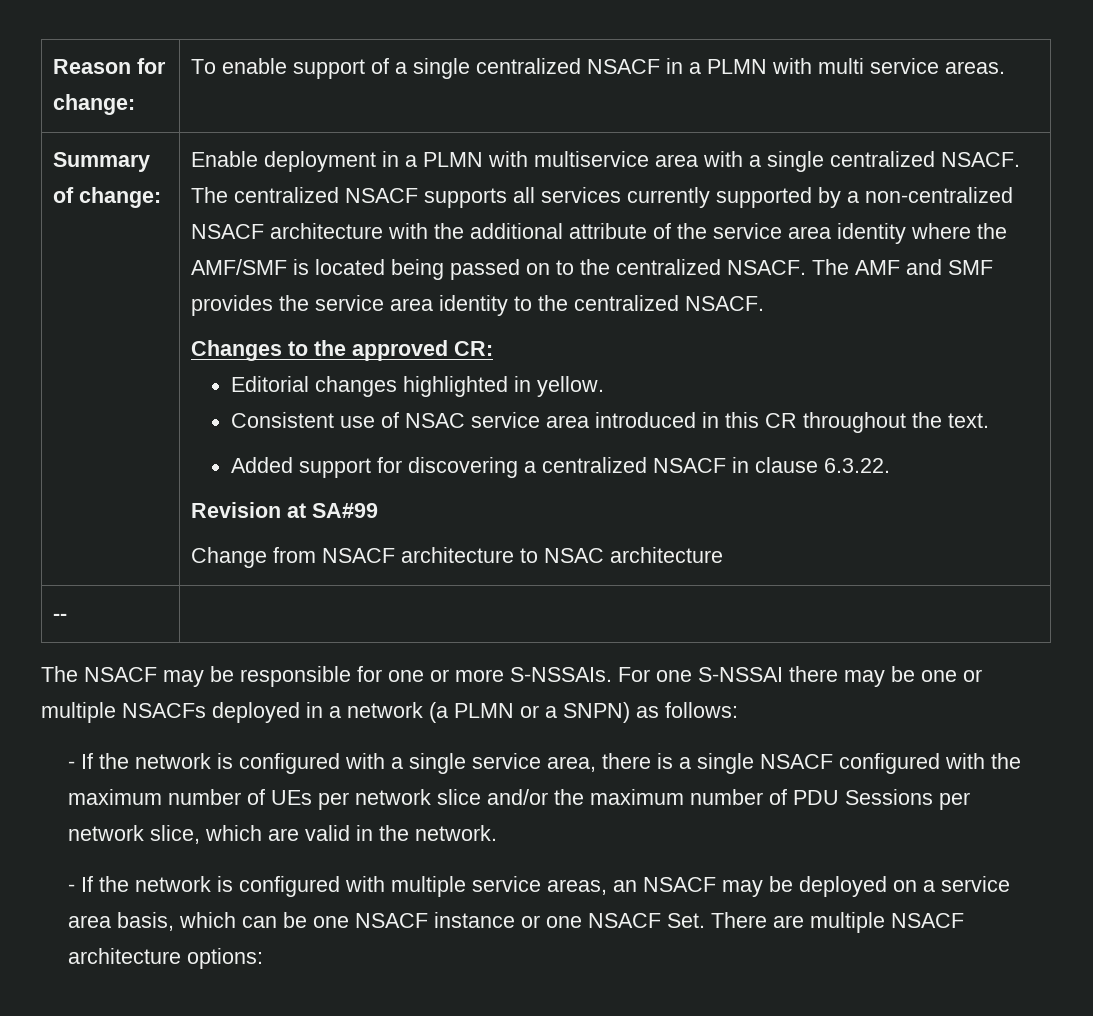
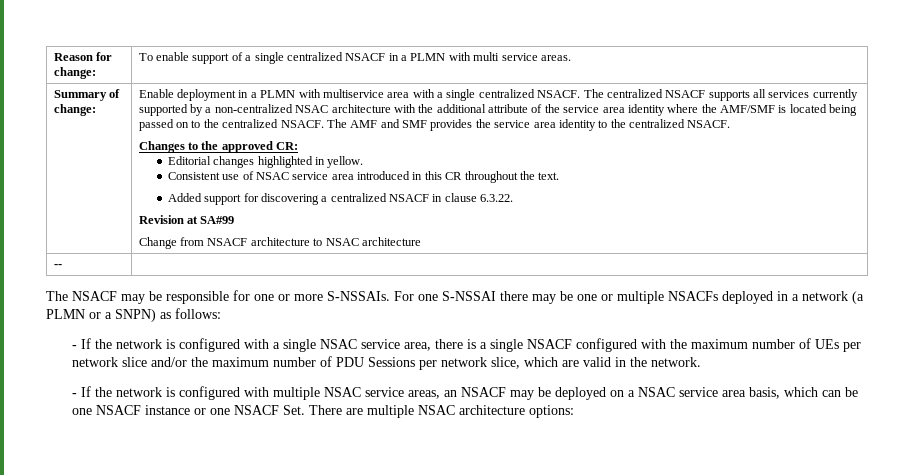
- The centralized NSACF supports all services currently supported by a non-centralized NSACF architecture with the additional attribute of the service area identity where the AMF/SMF is located being passed on to the centralized NSACF.
+ The centralized NSACF supports all services currently supported by a non-centralized NSAC architecture with the additional attribute of the service area identity where the AMF/SMF is located being passed on to the centralized NSACF.
- - If the network is configured with a single service area, there is a single NSACF configured with the maximum number of UEs per network slice and/or the maximum number of PDU Sessions per network slice, which are valid in the network.
+ - If the network is configured with a single NSAC service area, there is a single NSACF configured with the maximum number of UEs per network slice and/or the maximum number of PDU Sessions per network slice, which are valid in the network.
- - If the network is configured with multiple service areas, an NSACF may be deployed on a service area basis, which can be one NSACF instance or one NSACF Set. There are multiple NSACF architecture options:
+ - If the network is configured with multiple NSAC service areas, an NSACF may be deployed on a NSAC service area basis, which can be one NSACF instance or one NSACF Set. There are multiple NSAC architecture options:

